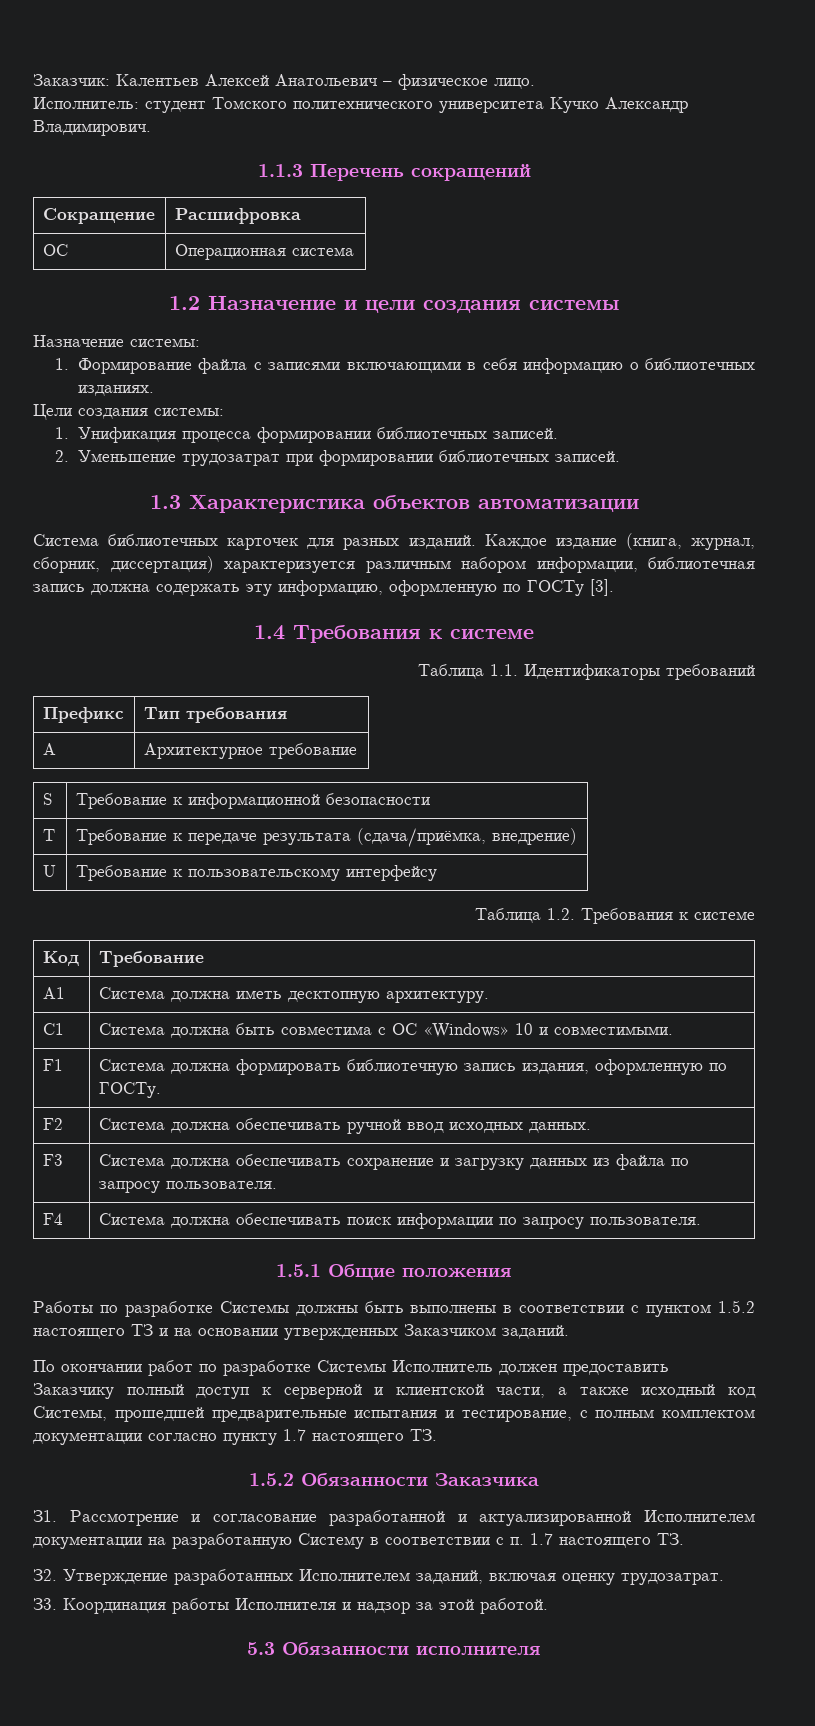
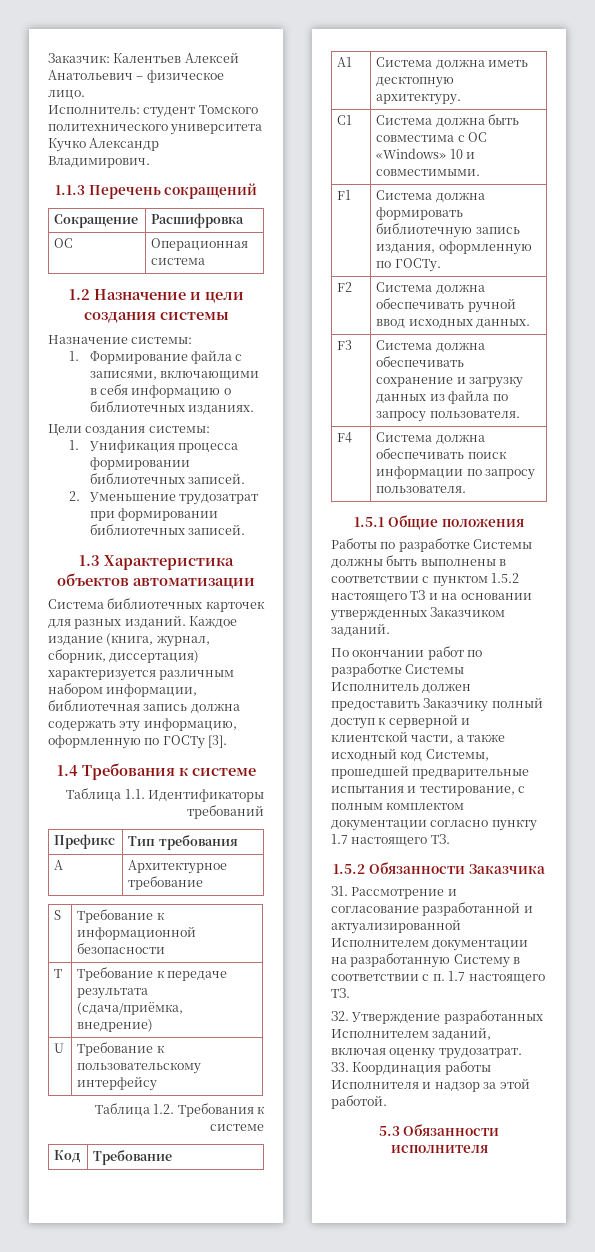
- 1. Формирование файла с записями включающими в себя информацию о библиотечных изданиях.
+ 1. Формирование файла с записями, включающими в себя информацию о библиотечных изданиях.

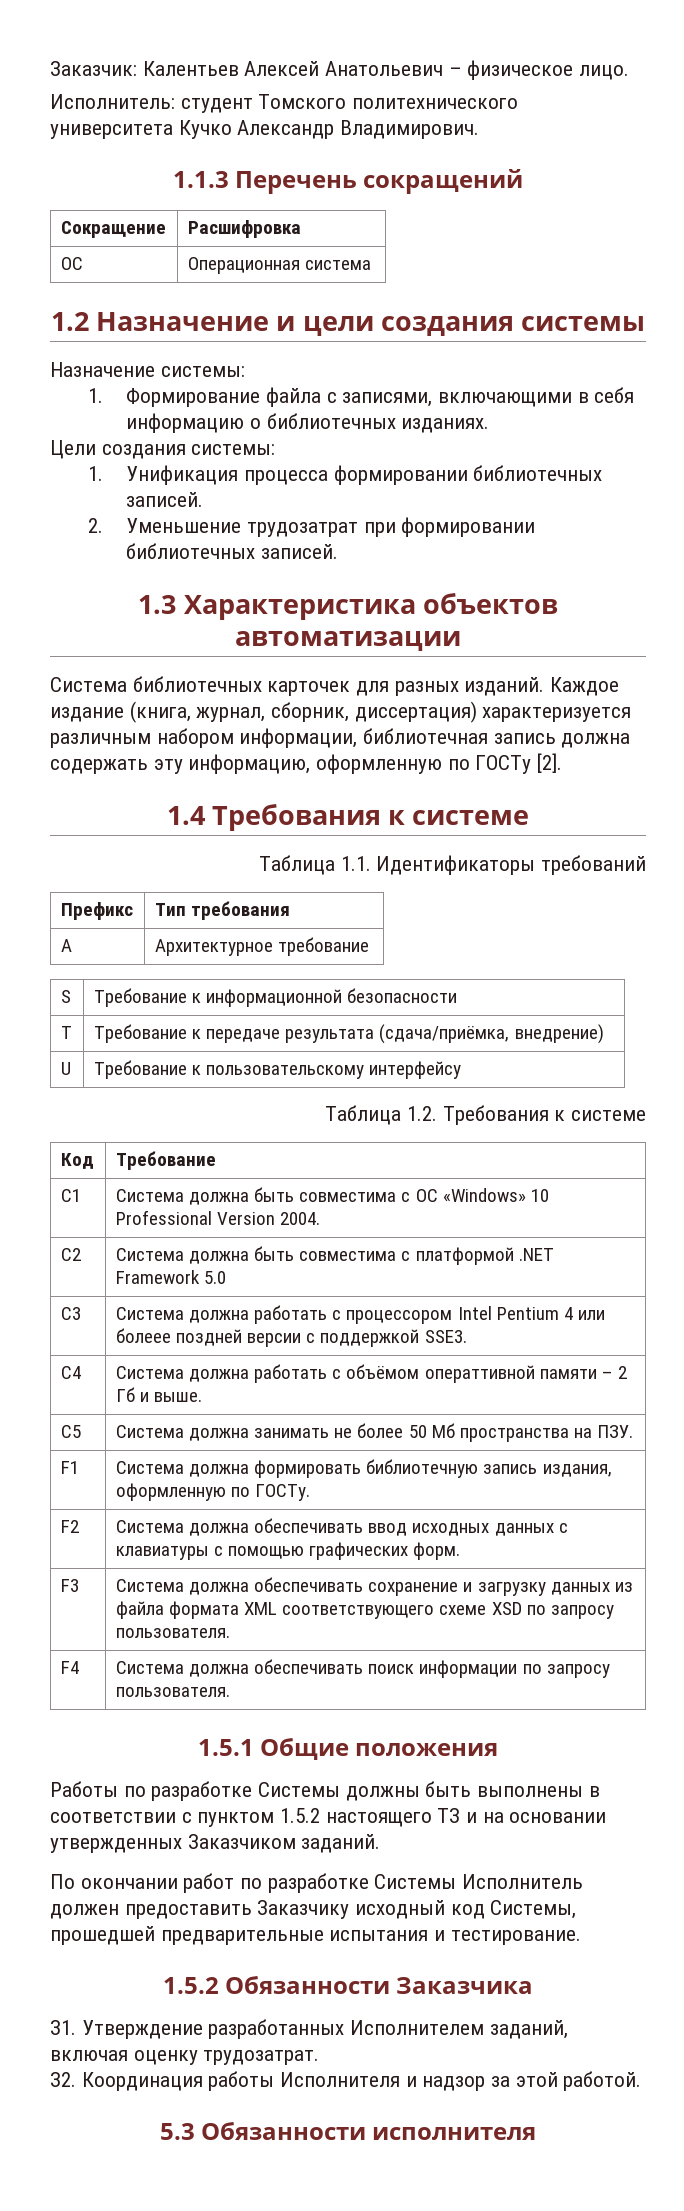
- Каждое издание (книга, журнал, сборник, диссертация) характеризуется различным набором информации, библиотечная запись должна содержать эту информацию, оформленную по ГОСТу [3].
+ Каждое издание (книга, журнал, сборник, диссертация) характеризуется различным набором информации, библиотечная запись должна содержать эту информацию, оформленную по ГОСТу [2].
- А1 | Система должна иметь десктопную архитектуру.
- С1 | Система должна быть совместима с ОС «Windows» 10 и совместимыми.
+ С1 | Система должна быть совместима с ОС «Windows» 10 Professional Version 2004.
+ С2 | Система должна быть совместима с платформой .NET Framework 5.0
+ С3 | Система должна работать с процессором Intel Pentium 4 или болеее поздней версии с поддержкой SSE3.
+ С4 | Система должна работать с объёмом операттивной памяти – 2 Гб и выше.
+ С5 | Система должна занимать не более 50 Мб пространства на ПЗУ.
- F2 | Система должна обеспечивать ручной ввод исходных данных.
+ F2 | Система должна обеспечивать ввод исходных данных c клавиатуры с помощью графических форм.
- F3 | Система должна обеспечивать сохранение и загрузку данных из файла по запросу пользователя.
+ F3 | Система должна обеспечивать сохранение и загрузку данных из файла формата XML соответствующего схеме XSD по запросу пользователя.
- По окончании работ по разработке Системы Исполнитель должен предоставить Заказчику полный доступ к серверной и клиентской части, а также исходный код Системы, прошедшей предварительные испытания и тестирование, с полным комплектом документации согласно пункту 1.7 настоящего ТЗ.
+ По окончании работ по разработке Системы Исполнитель должен предоставить Заказчику исходный код Системы, прошедшей предварительные испытания и тестирование.
  1.5.2 Обязанности Заказчика
- З1. Рассмотрение и согласование разработанной и актуализированной Исполнителем документации на разработанную Систему в соответствии с п. 1.7 настоящего ТЗ.
- З2. Утверждение разработанных Исполнителем заданий, включая оценку трудозатрат.
+ З1. Утверждение разработанных Исполнителем заданий, включая оценку трудозатрат.
- З3. Координация работы Исполнителя и надзор за этой работой.
+ З2. Координация работы Исполнителя и надзор за этой работой.

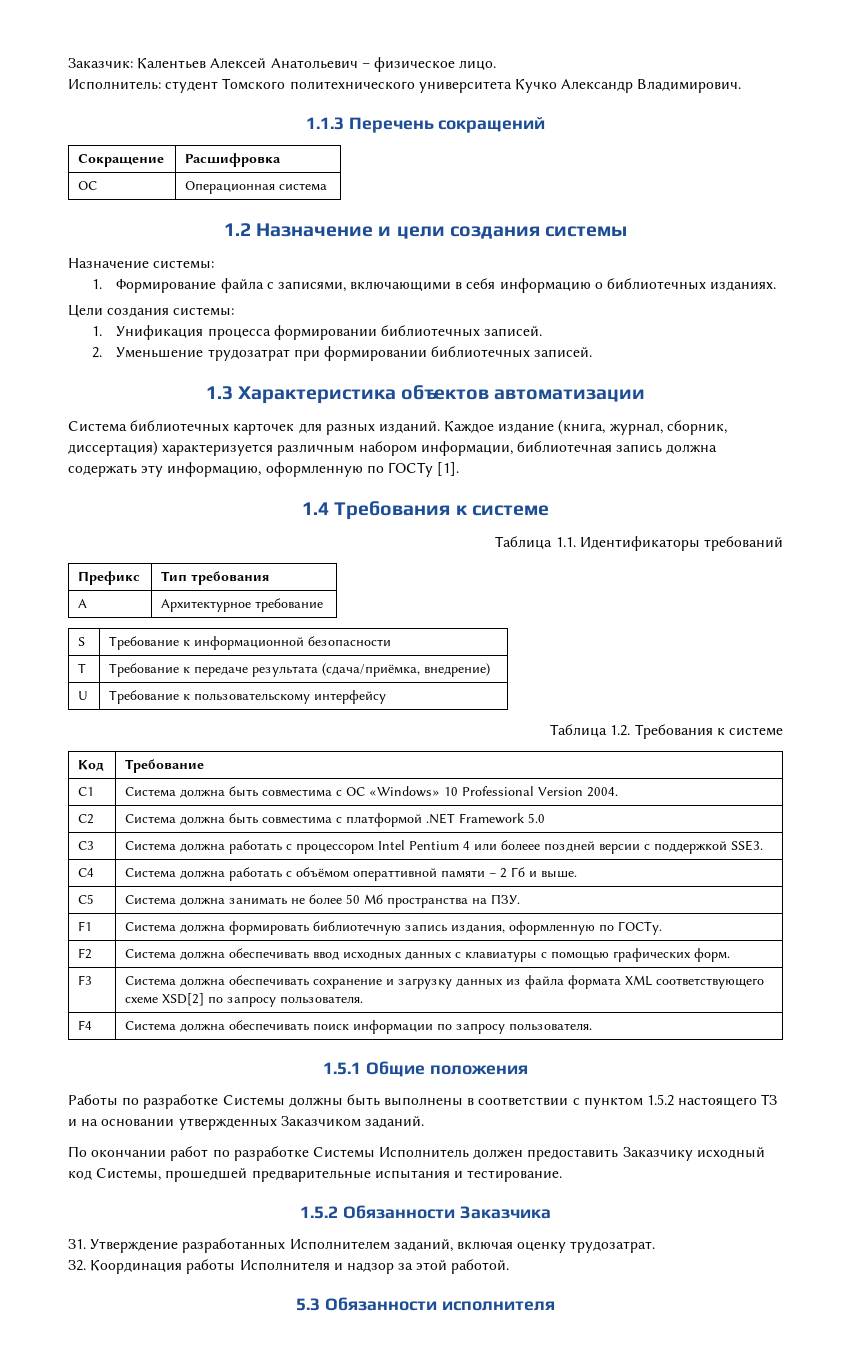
- Каждое издание (книга, журнал, сборник, диссертация) характеризуется различным набором информации, библиотечная запись должна содержать эту информацию, оформленную по ГОСТу [2].
+ Каждое издание (книга, журнал, сборник, диссертация) характеризуется различным набором информации, библиотечная запись должна содержать эту информацию, оформленную по ГОСТу [1].
- F3 | Система должна обеспечивать сохранение и загрузку данных из файла формата XML соответствующего схеме XSD по запросу пользователя.
+ F3 | Система должна обеспечивать сохранение и загрузку данных из файла формата XML соответствующего схеме XSD[2] по запросу пользователя.

